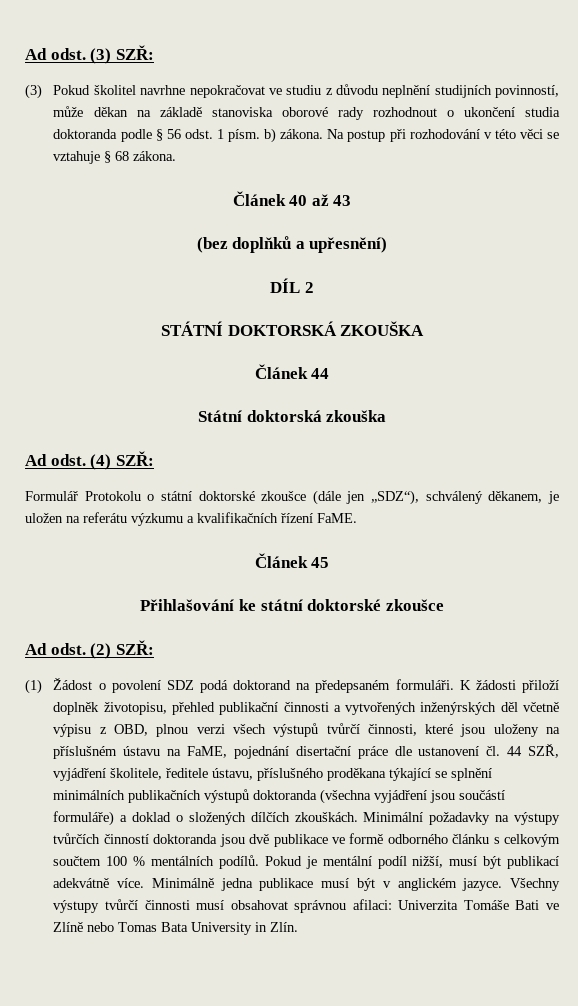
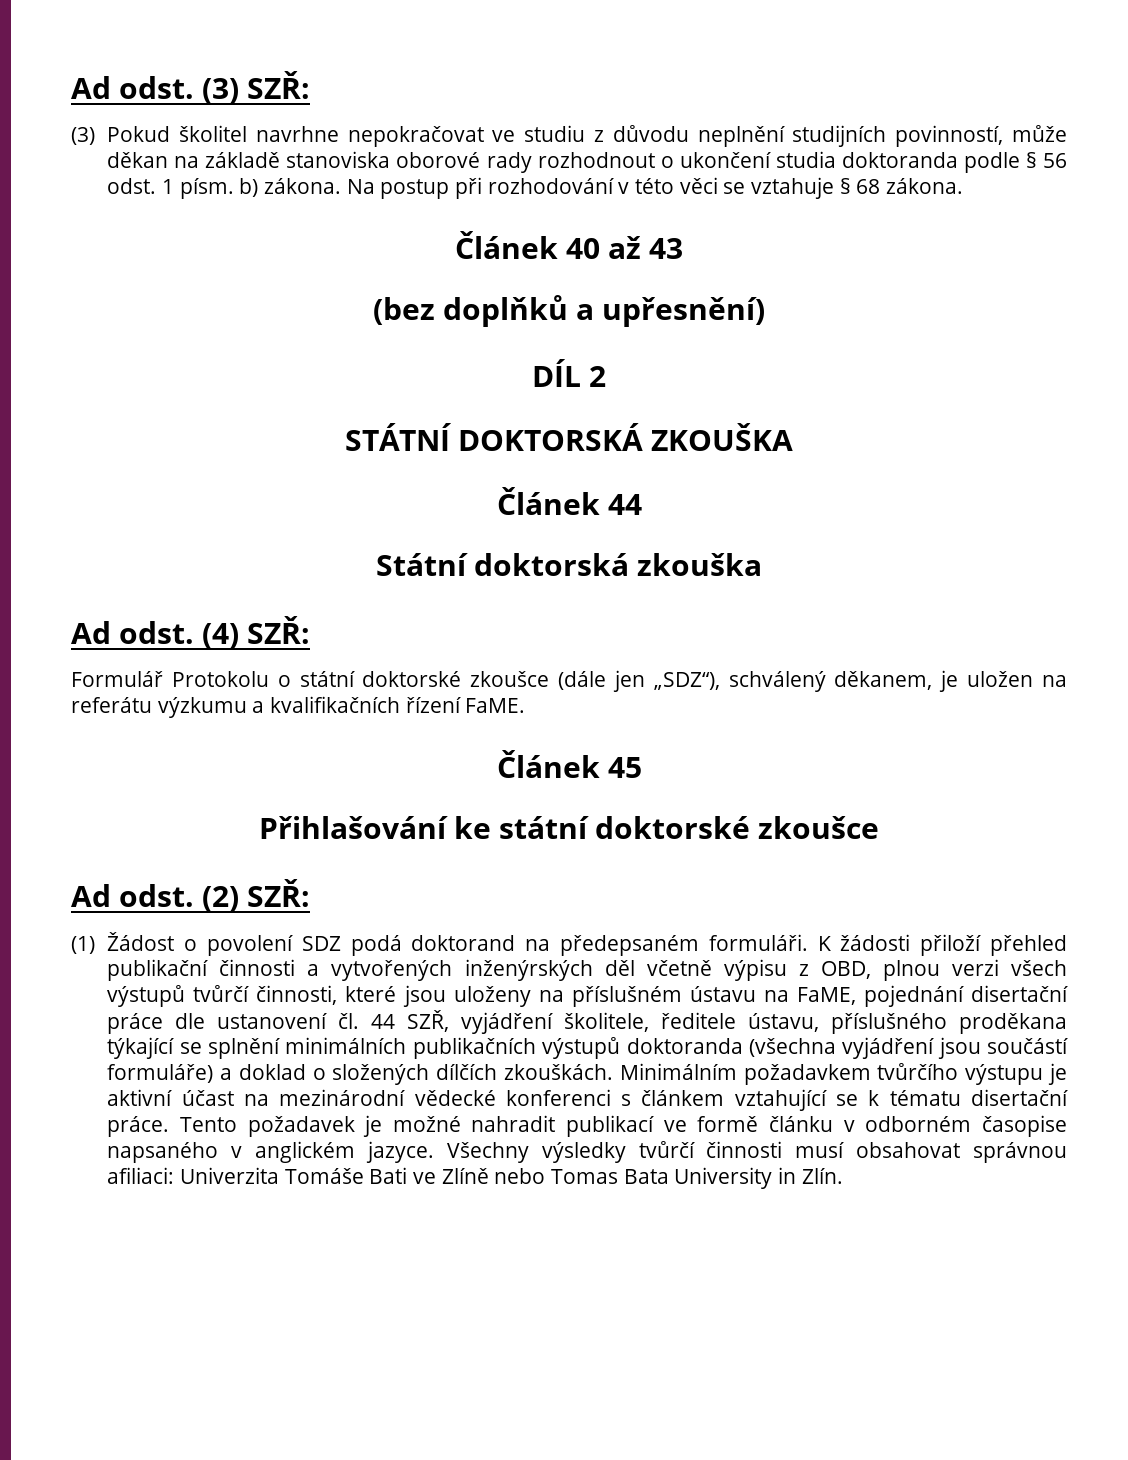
- K žádosti přiloží doplněk životopisu, přehled publikační činnosti a vytvořených inženýrských děl včetně výpisu z OBD, plnou verzi všech výstupů tvůrčí činnosti, které jsou uloženy na příslušném ústavu na FaME, pojednání disertační práce dle ustanovení čl. 44 SZŘ, vyjádření školitele, ředitele ústavu, příslušného proděkana týkající se splnění minimálních publikačních výstupů doktoranda (všechna vyjádření jsou součástí formuláře) a doklad o složených dílčích zkouškách.
+ K žádosti přiloží přehled publikační činnosti a vytvořených inženýrských děl včetně výpisu z OBD, plnou verzi všech výstupů tvůrčí činnosti, které jsou uloženy na příslušném ústavu na FaME, pojednání disertační práce dle ustanovení čl. 44 SZŘ, vyjádření školitele, ředitele ústavu, příslušného proděkana týkající se splnění minimálních publikačních výstupů doktoranda (všechna vyjádření jsou součástí formuláře) a doklad o složených dílčích zkouškách.
- Minimální požadavky na výstupy tvůrčích činností doktoranda jsou dvě publikace ve formě odborného článku s celkovým součtem 100 % mentálních podílů. Pokud je mentální podíl nižší, musí být publikací adekvátně více. Minimálně jedna publikace musí být v anglickém jazyce.
+ Minimálním požadavkem tvůrčího výstupu je aktivní účast na mezinárodní vědecké konferenci s článkem vztahující se k tématu disertační práce. Tento požadavek je možné nahradit publikací ve formě článku v odborném časopise napsaného v anglickém jazyce.
- Všechny výstupy tvůrčí činnosti musí obsahovat správnou afilaci: Univerzita Tomáše Bati ve Zlíně nebo Tomas Bata University in Zlín.
+ Všechny výsledky tvůrčí činnosti musí obsahovat správnou afiliaci: Univerzita Tomáše Bati ve Zlíně nebo Tomas Bata University in Zlín.

